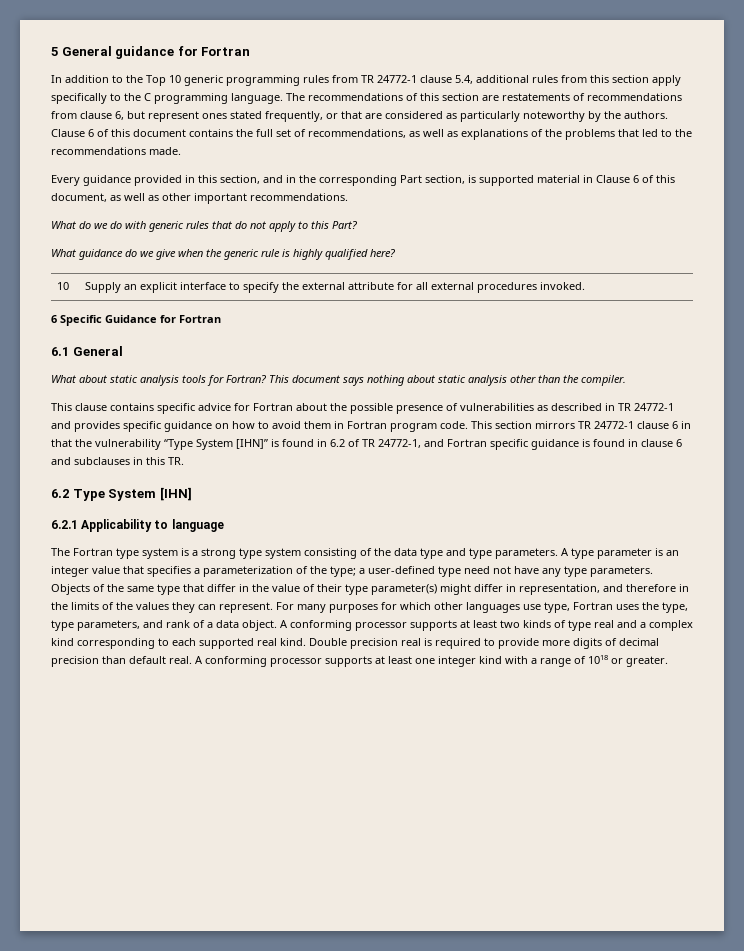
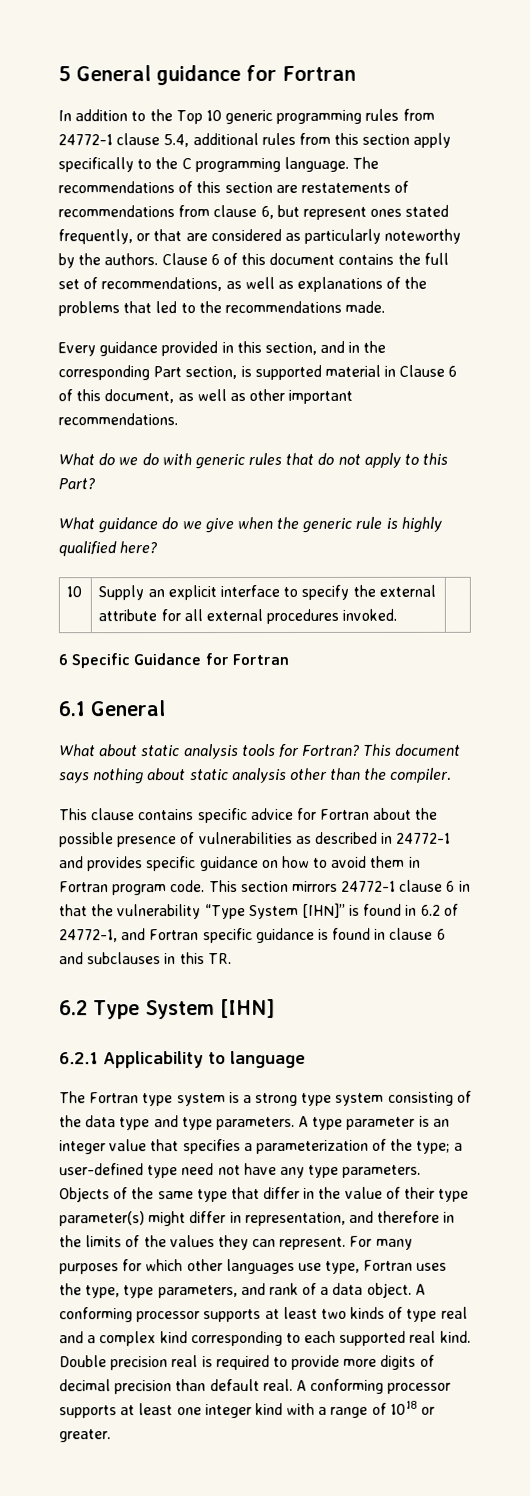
- In addition to the Top 10 generic programming rules from TR 24772-1 clause 5.4, additional rules from this section apply specifically to the C programming language.
+ In addition to the Top 10 generic programming rules from 24772-1 clause 5.4, additional rules from this section apply specifically to the C programming language.
- This clause contains specific advice for Fortran about the possible presence of vulnerabilities as described in TR 24772-1 and provides specific guidance on how to avoid them in Fortran program code.
+ This clause contains specific advice for Fortran about the possible presence of vulnerabilities as described in 24772-1 and provides specific guidance on how to avoid them in Fortran program code.
- This section mirrors TR 24772-1 clause 6 in that the vulnerability “Type System [IHN]” is found in 6.2 of TR 24772-1, and Fortran specific guidance is found in clause 6 and subclauses in this TR.
+ This section mirrors 24772-1 clause 6 in that the vulnerability “Type System [IHN]” is found in 6.2 of 24772-1, and Fortran specific guidance is found in clause 6 and subclauses in this TR.

